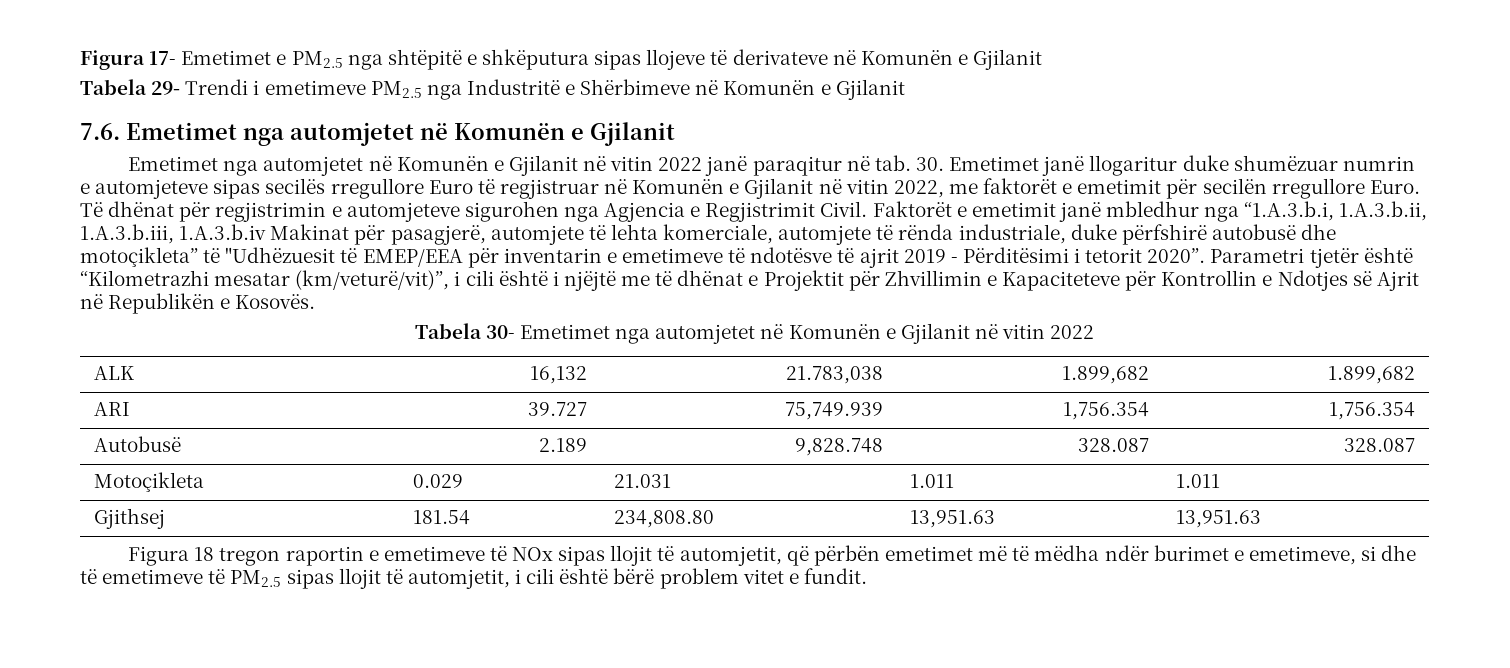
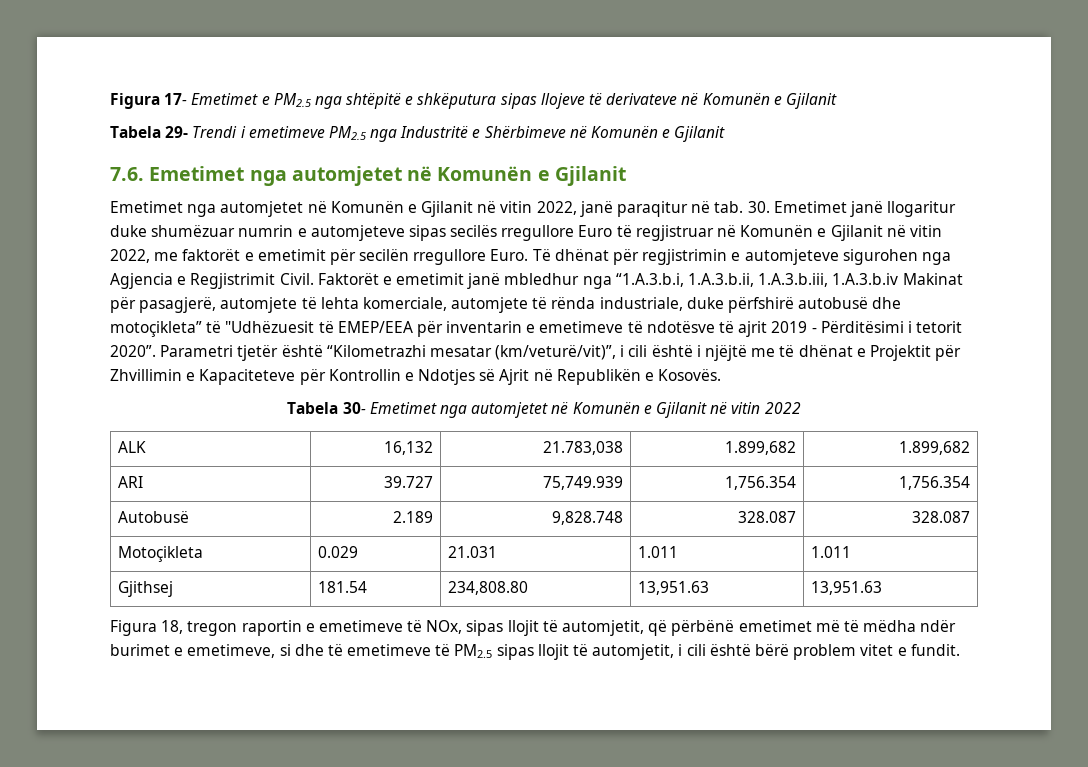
- Emetimet nga automjetet në Komunën e Gjilanit në vitin 2022 janë paraqitur në tab. 30. Emetimet janë llogaritur duke shumëzuar numrin e automjeteve sipas secilës rregullore Euro të regjistruar në Komunën e Gjilanit në vitin 2022, me faktorët e emetimit për secilën rregullore Euro.
+ Emetimet nga automjetet në Komunën e Gjilanit në vitin 2022, janë paraqitur në tab. 30. Emetimet janë llogaritur duke shumëzuar numrin e automjeteve sipas secilës rregullore Euro të regjistruar në Komunën e Gjilanit në vitin 2022, me faktorët e emetimit për secilën rregullore Euro.
- Figura 18 tregon raportin e emetimeve të NOx sipas llojit të automjetit, që përbën emetimet më të mëdha ndër burimet e emetimeve, si dhe të emetimeve të PM2.5 sipas llojit të automjetit, i cili është bërë problem vitet e fundit.
+ Figura 18, tregon raportin e emetimeve të NOx, sipas llojit të automjetit, që përbënë emetimet më të mëdha ndër burimet e emetimeve, si dhe të emetimeve të PM2.5 sipas llojit të automjetit, i cili është bërë problem vitet e fundit.

